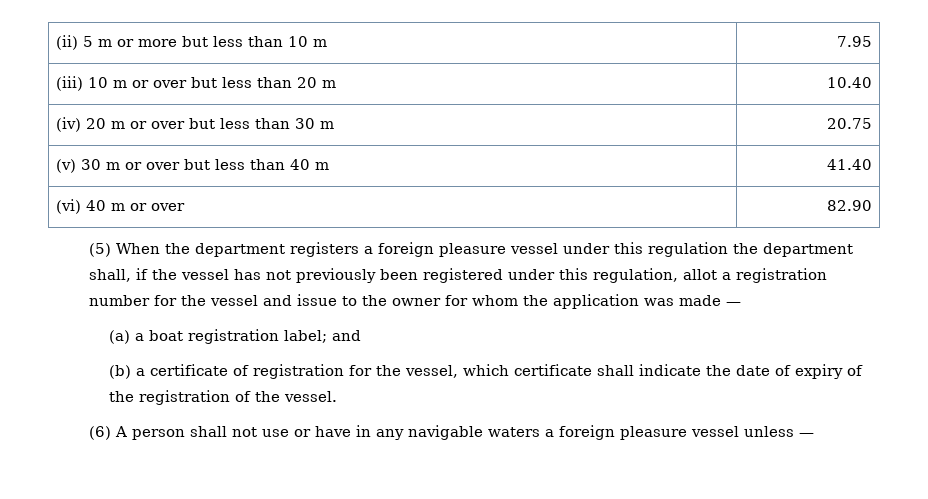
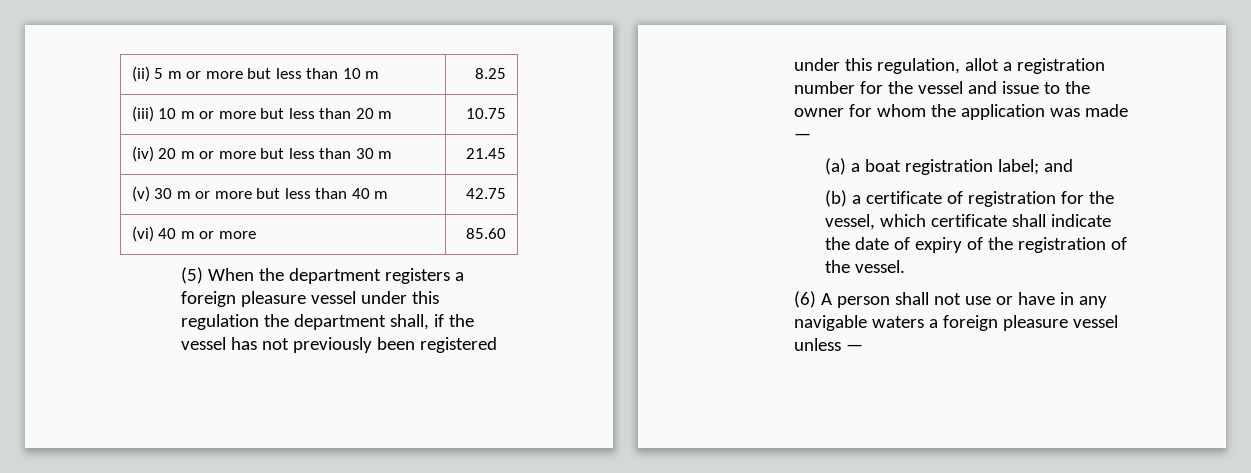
- (ii) 5 m or more but less than 10 m | 7.95
+ (ii) 5 m or more but less than 10 m | 8.25
- (iii) 10 m or over but less than 20 m | 10.40
+ (iii) 10 m or more but less than 20 m | 10.75
- (iv) 20 m or over but less than 30 m | 20.75
+ (iv) 20 m or more but less than 30 m | 21.45
- (v) 30 m or over but less than 40 m | 41.40
+ (v) 30 m or more but less than 40 m | 42.75
- (vi) 40 m or over | 82.90
+ (vi) 40 m or more | 85.60

